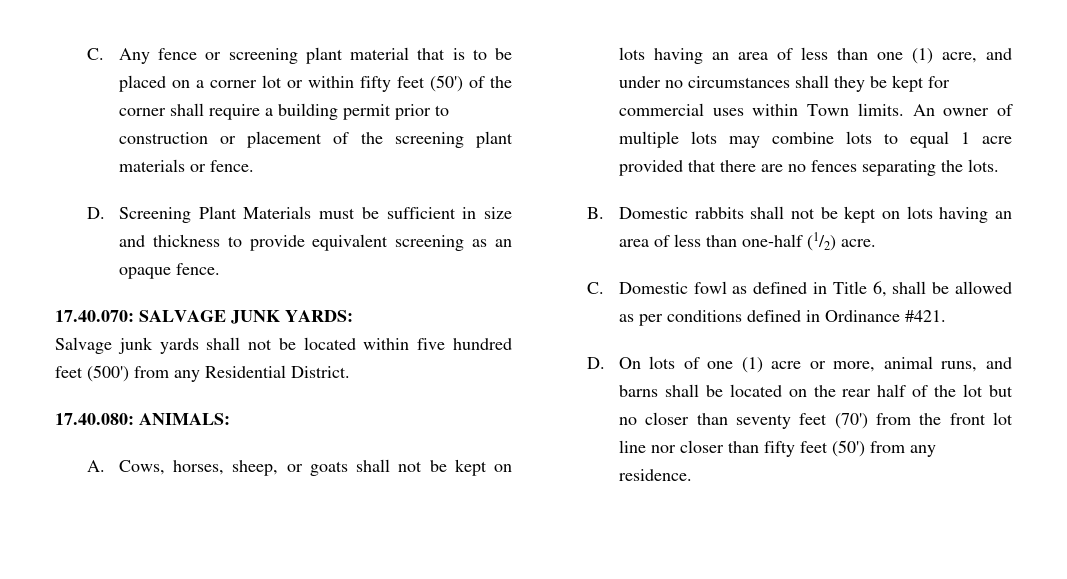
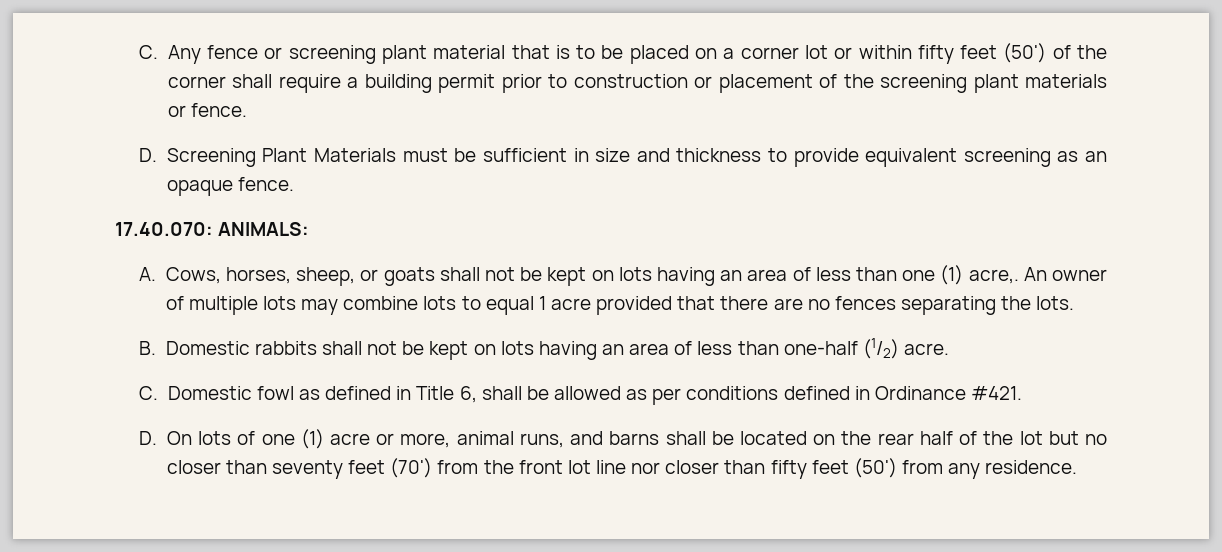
- 17.40.070: SALVAGE JUNK YARDS:
- Salvage junk yards shall not be located within five hundred feet (500') from any Residential District.
- 17.40.080: ANIMALS:
+ 17.40.070: ANIMALS:
- A. Cows, horses, sheep, or goats shall not be kept on lots having an area of less than one (1) acre, and under no circumstances shall they be kept for commercial uses within Town limits.
+ A. Cows, horses, sheep, or goats shall not be kept on lots having an area of less than one (1) acre,.

